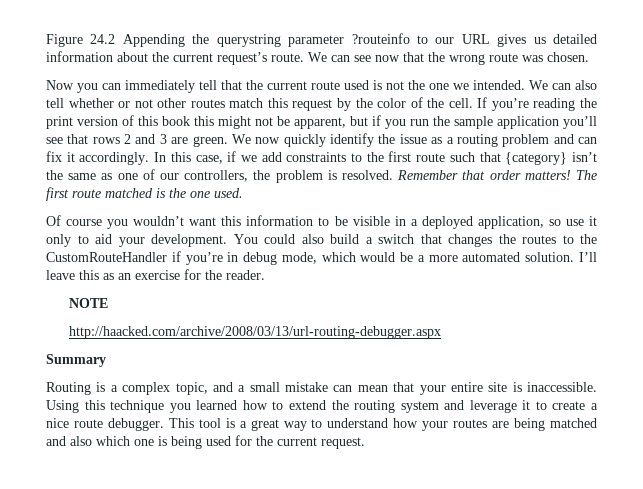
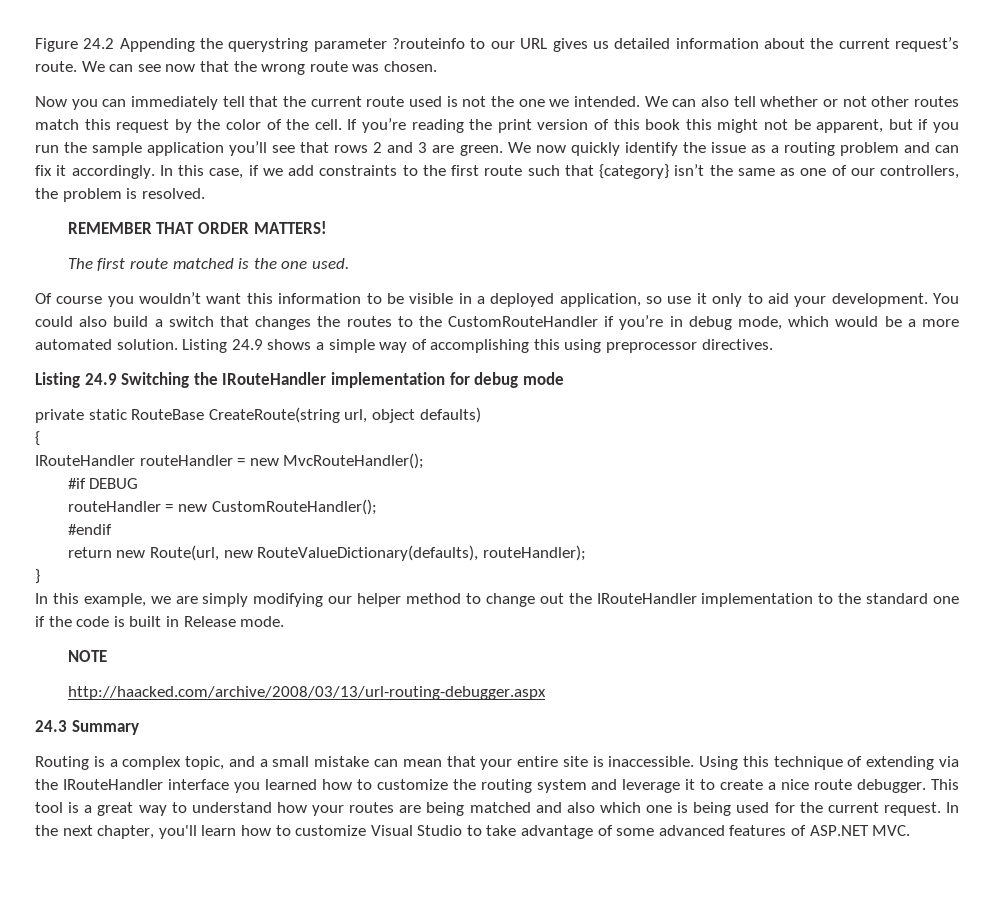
- In this case, if we add constraints to the first route such that {category} isn’t the same as one of our controllers, the problem is resolved. Remember that order matters! The first route matched is the one used.
+ In this case, if we add constraints to the first route such that {category} isn’t the same as one of our controllers, the problem is resolved.
+ REMEMBER THAT ORDER MATTERS!
+ The first route matched is the one used.
- I’ll leave this as an exercise for the reader.
+ Listing 24.9 shows a simple way of accomplishing this using preprocessor directives.
+ Listing 24.9 Switching the IRouteHandler implementation for debug mode
+ private static RouteBase CreateRoute(string url, object defaults)
+ {
+ IRouteHandler routeHandler = new MvcRouteHandler();
+ #if DEBUG
+ routeHandler = new CustomRouteHandler();
+ #endif
+ return new Route(url, new RouteValueDictionary(defaults), routeHandler);
+ }
+ In this example, we are simply modifying our helper method to change out the IRouteHandler implementation to the standard one if the code is built in Release mode.
- Summary
+ 24.3 Summary
- Using this technique you learned how to extend the routing system and leverage it to create a nice route debugger.
+ Using this technique of extending via the IRouteHandler interface you learned how to customize the routing system and leverage it to create a nice route debugger.
+ In the next chapter, you'll learn how to customize Visual Studio to take advantage of some advanced features of ASP.NET MVC.

